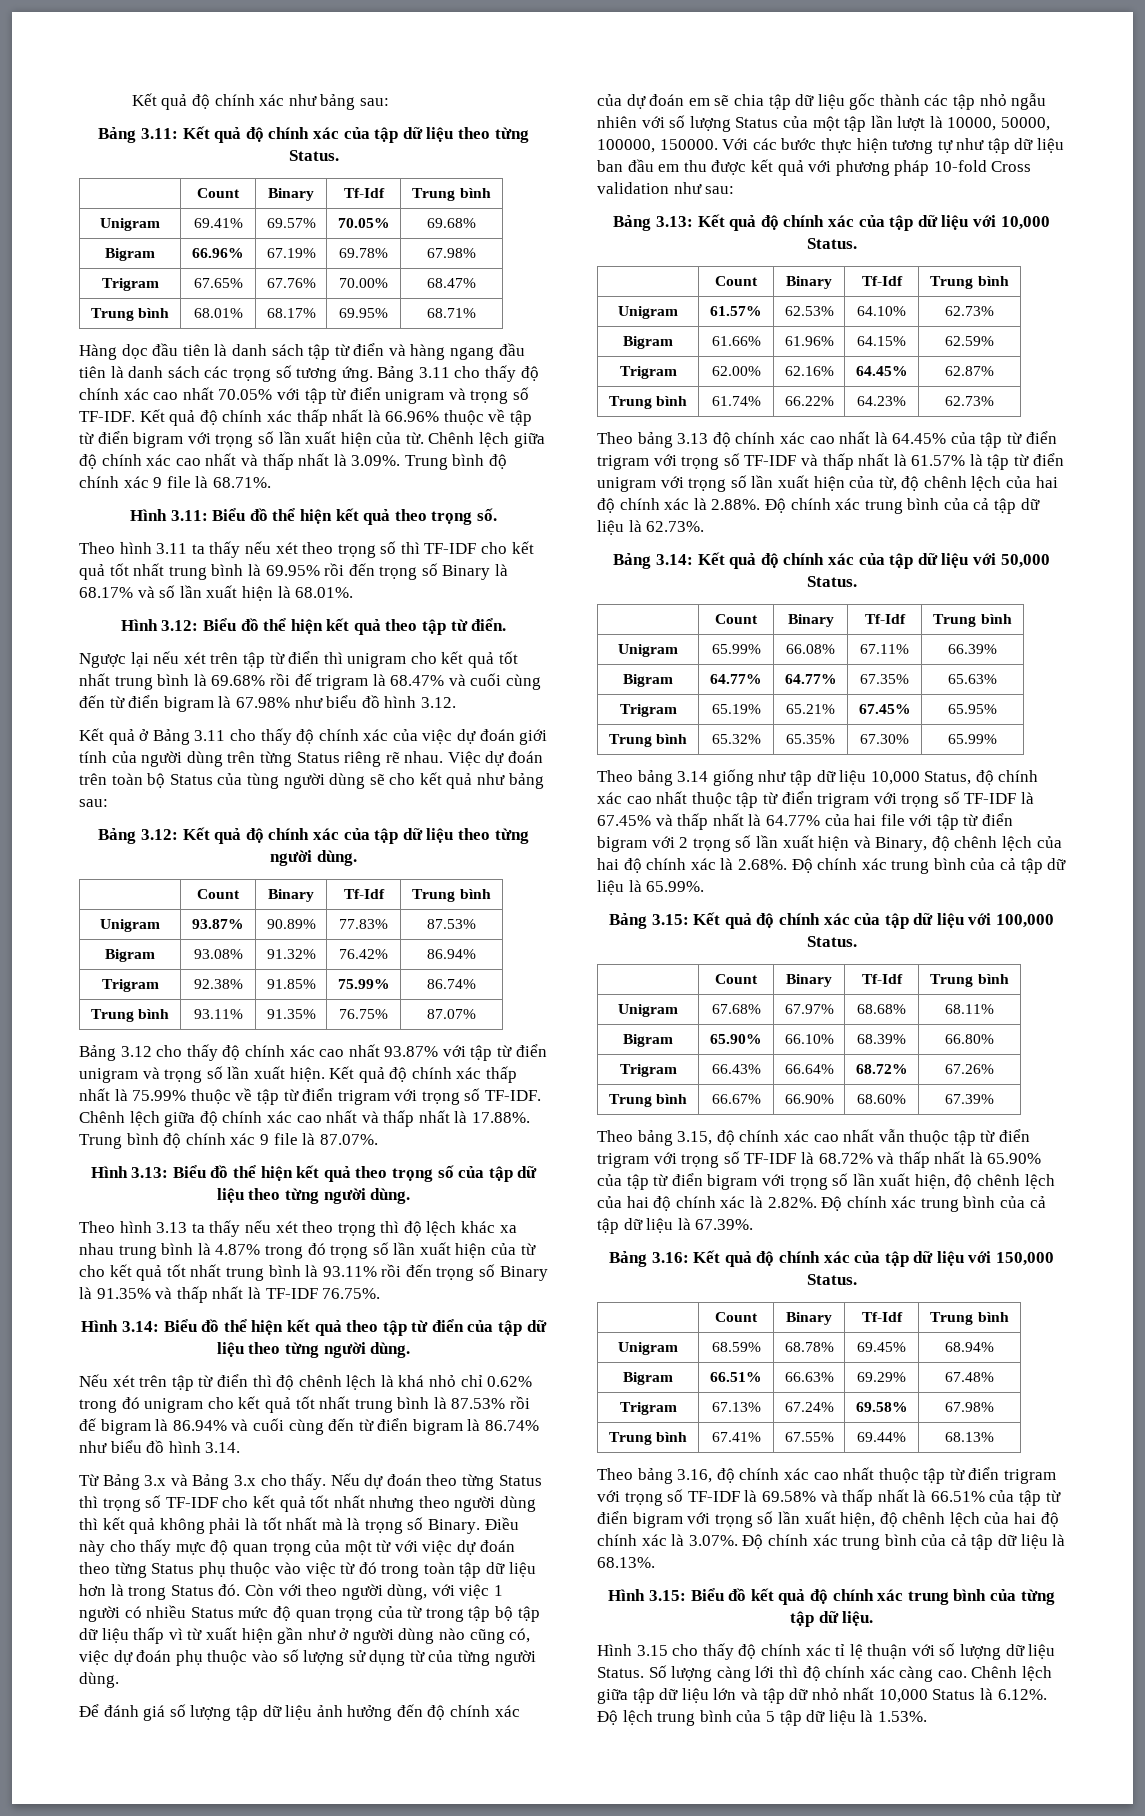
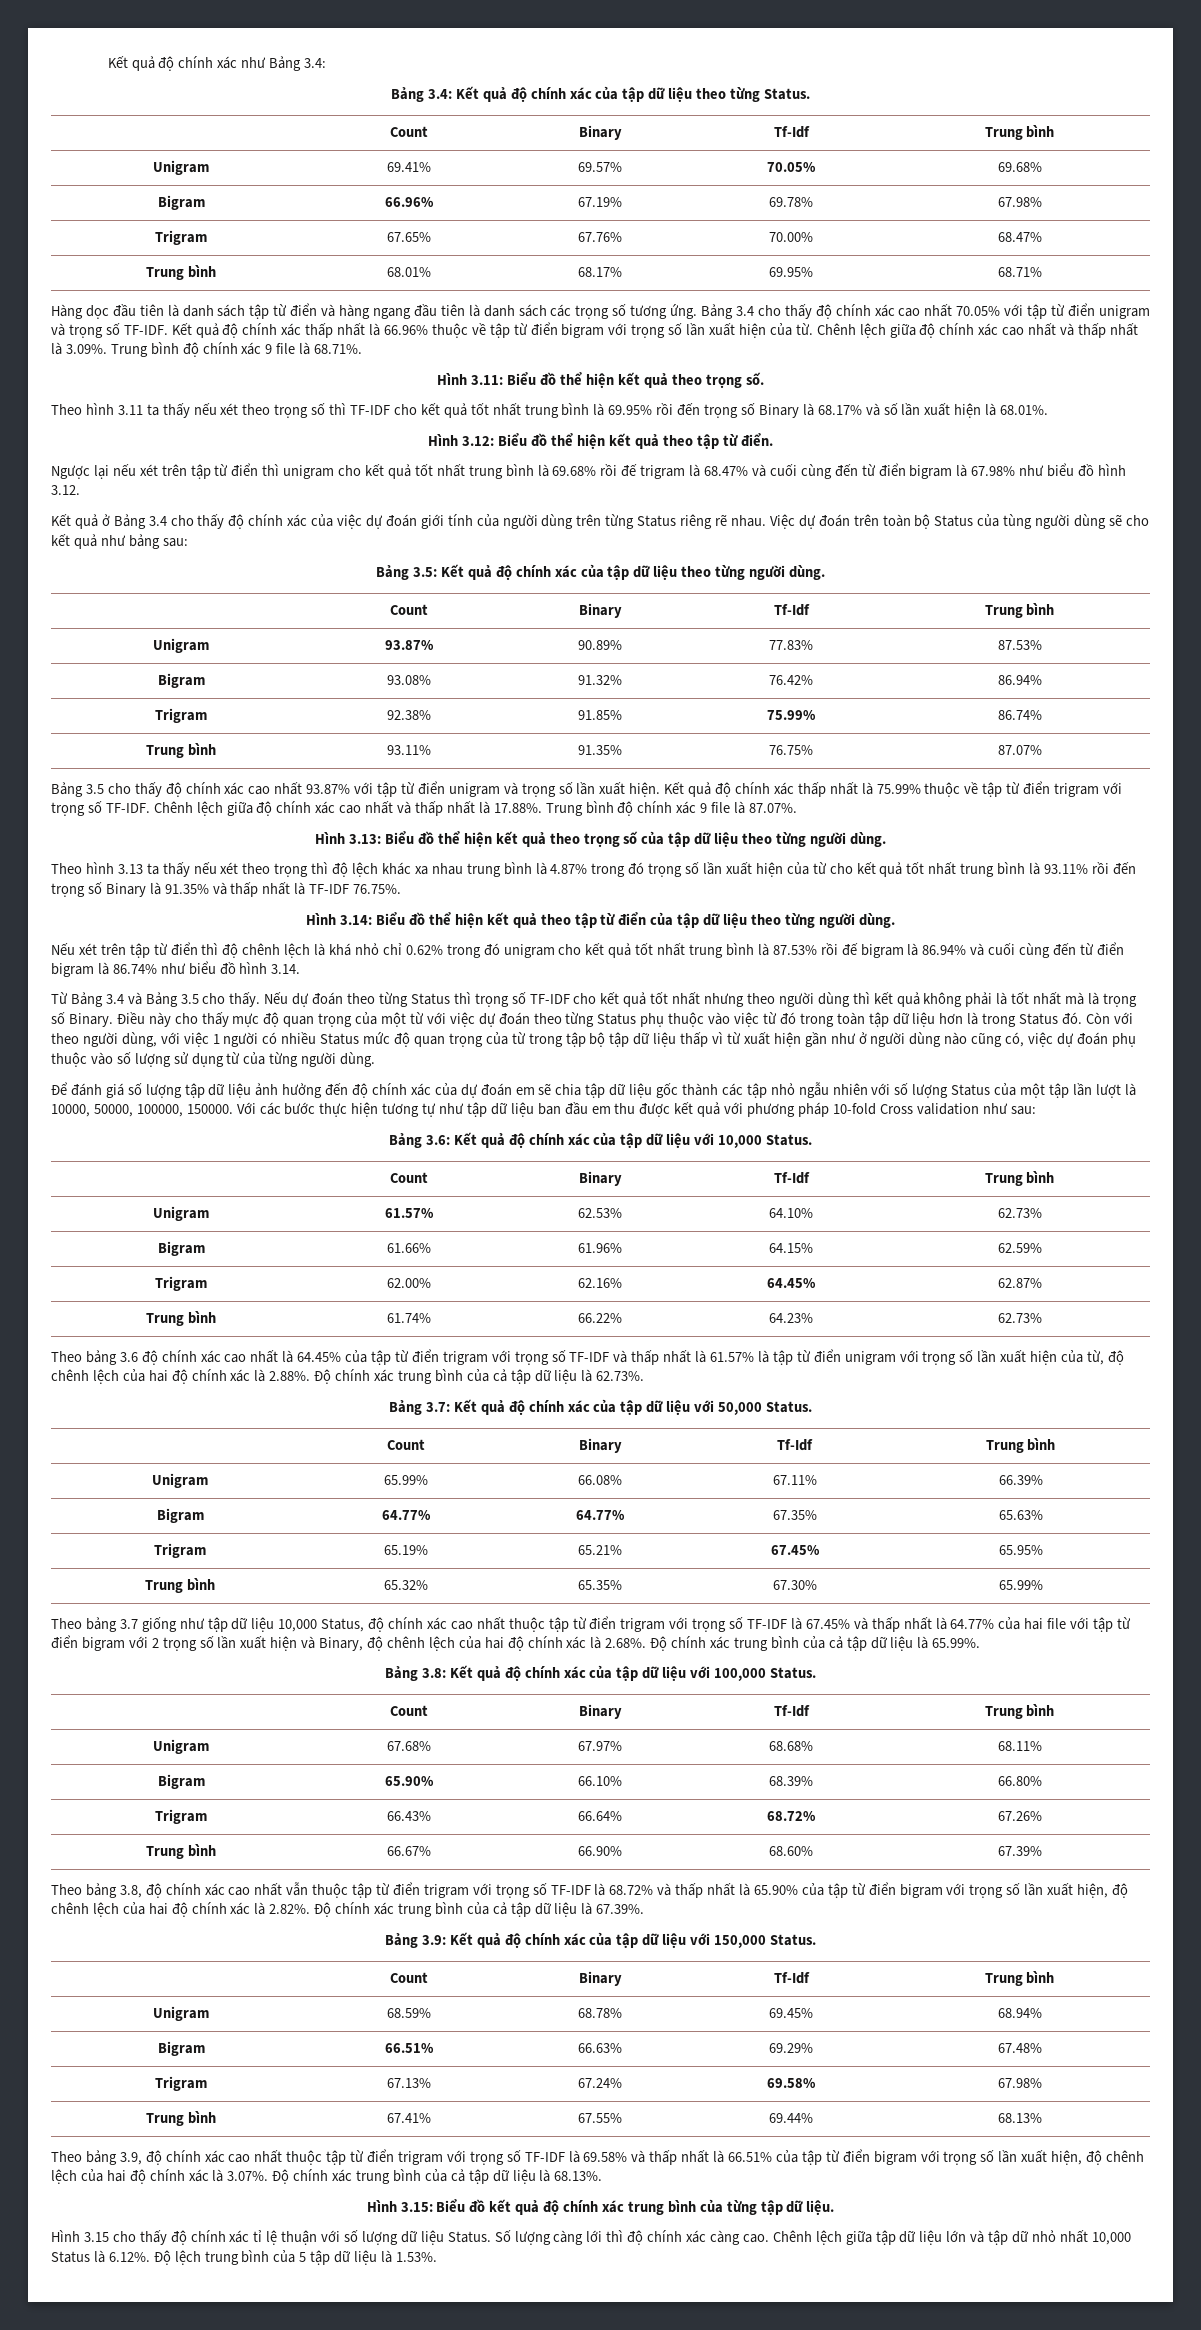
- Kết quả độ chính xác như bảng sau:
- Bảng 3.11: Kết quả độ chính xác của tập dữ liệu theo từng Status.
+ Kết quả độ chính xác như Bảng 3.4:
+ Bảng 3.4: Kết quả độ chính xác của tập dữ liệu theo từng Status.
- Bảng 3.11 cho thấy độ chính xác cao nhất 70.05% với tập từ điển unigram và trọng số TF-IDF.
+ Bảng 3.4 cho thấy độ chính xác cao nhất 70.05% với tập từ điển unigram và trọng số TF-IDF.
- Kết quả ở Bảng 3.11 cho thấy độ chính xác của việc dự đoán giới tính của người dùng trên từng Status riêng rẽ nhau.
+ Kết quả ở Bảng 3.4 cho thấy độ chính xác của việc dự đoán giới tính của người dùng trên từng Status riêng rẽ nhau.
- Bảng 3.12: Kết quả độ chính xác của tập dữ liệu theo từng người dùng.
+ Bảng 3.5: Kết quả độ chính xác của tập dữ liệu theo từng người dùng.
- Bảng 3.12 cho thấy độ chính xác cao nhất 93.87% với tập từ điển unigram và trọng số lần xuất hiện.
+ Bảng 3.5 cho thấy độ chính xác cao nhất 93.87% với tập từ điển unigram và trọng số lần xuất hiện.
- Từ Bảng 3.x và Bảng 3.x cho thấy.
+ Từ Bảng 3.4 và Bảng 3.5 cho thấy.
- Bảng 3.13: Kết quả độ chính xác của tập dữ liệu với 10,000 Status.
+ Bảng 3.6: Kết quả độ chính xác của tập dữ liệu với 10,000 Status.
- Theo bảng 3.13 độ chính xác cao nhất là 64.45% của tập từ điển trigram với trọng số TF-IDF và thấp nhất là 61.57% là tập từ điển unigram với trọng số lần xuất hiện của từ, độ chênh lệch của hai độ chính xác là 2.88%. Độ chính xác trung bình của cả tập dữ liệu là 62.73%.
+ Theo bảng 3.6 độ chính xác cao nhất là 64.45% của tập từ điển trigram với trọng số TF-IDF và thấp nhất là 61.57% là tập từ điển unigram với trọng số lần xuất hiện của từ, độ chênh lệch của hai độ chính xác là 2.88%. Độ chính xác trung bình của cả tập dữ liệu là 62.73%.
- Bảng 3.14: Kết quả độ chính xác của tập dữ liệu với 50,000 Status.
+ Bảng 3.7: Kết quả độ chính xác của tập dữ liệu với 50,000 Status.
- Theo bảng 3.14 giống như tập dữ liệu 10,000 Status, độ chính xác cao nhất thuộc tập từ điển trigram với trọng số TF-IDF là 67.45% và thấp nhất là 64.77% của hai file với tập từ điển bigram với 2 trọng số lần xuất hiện và Binary, độ chênh lệch của hai độ chính xác là 2.68%. Độ chính xác trung bình của cả tập dữ liệu là 65.99%.
+ Theo bảng 3.7 giống như tập dữ liệu 10,000 Status, độ chính xác cao nhất thuộc tập từ điển trigram với trọng số TF-IDF là 67.45% và thấp nhất là 64.77% của hai file với tập từ điển bigram với 2 trọng số lần xuất hiện và Binary, độ chênh lệch của hai độ chính xác là 2.68%. Độ chính xác trung bình của cả tập dữ liệu là 65.99%.
- Bảng 3.15: Kết quả độ chính xác của tập dữ liệu với 100,000 Status.
+ Bảng 3.8: Kết quả độ chính xác của tập dữ liệu với 100,000 Status.
- Theo bảng 3.15, độ chính xác cao nhất vẫn thuộc tập từ điển trigram với trọng số TF-IDF là 68.72% và thấp nhất là 65.90% của tập từ điển bigram với trọng số lần xuất hiện, độ chênh lệch của hai độ chính xác là 2.82%. Độ chính xác trung bình của cả tập dữ liệu là 67.39%.
+ Theo bảng 3.8, độ chính xác cao nhất vẫn thuộc tập từ điển trigram với trọng số TF-IDF là 68.72% và thấp nhất là 65.90% của tập từ điển bigram với trọng số lần xuất hiện, độ chênh lệch của hai độ chính xác là 2.82%. Độ chính xác trung bình của cả tập dữ liệu là 67.39%.
- Bảng 3.16: Kết quả độ chính xác của tập dữ liệu với 150,000 Status.
+ Bảng 3.9: Kết quả độ chính xác của tập dữ liệu với 150,000 Status.
- Theo bảng 3.16, độ chính xác cao nhất thuộc tập từ điển trigram với trọng số TF-IDF là 69.58% và thấp nhất là 66.51% của tập từ điển bigram với trọng số lần xuất hiện, độ chênh lệch của hai độ chính xác là 3.07%. Độ chính xác trung bình của cả tập dữ liệu là 68.13%.
+ Theo bảng 3.9, độ chính xác cao nhất thuộc tập từ điển trigram với trọng số TF-IDF là 69.58% và thấp nhất là 66.51% của tập từ điển bigram với trọng số lần xuất hiện, độ chênh lệch của hai độ chính xác là 3.07%. Độ chính xác trung bình của cả tập dữ liệu là 68.13%.

